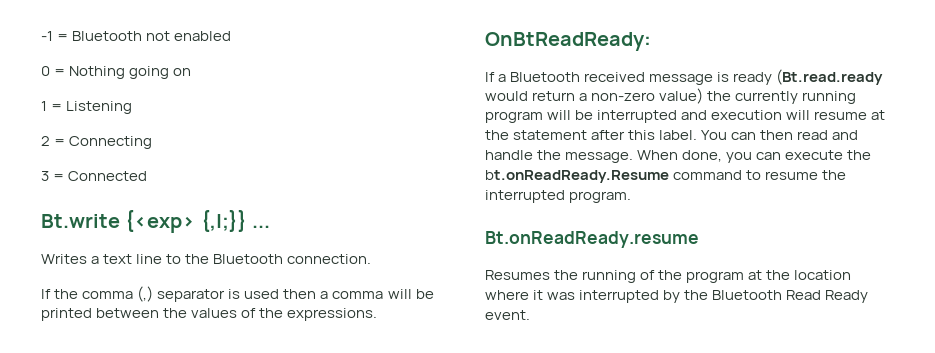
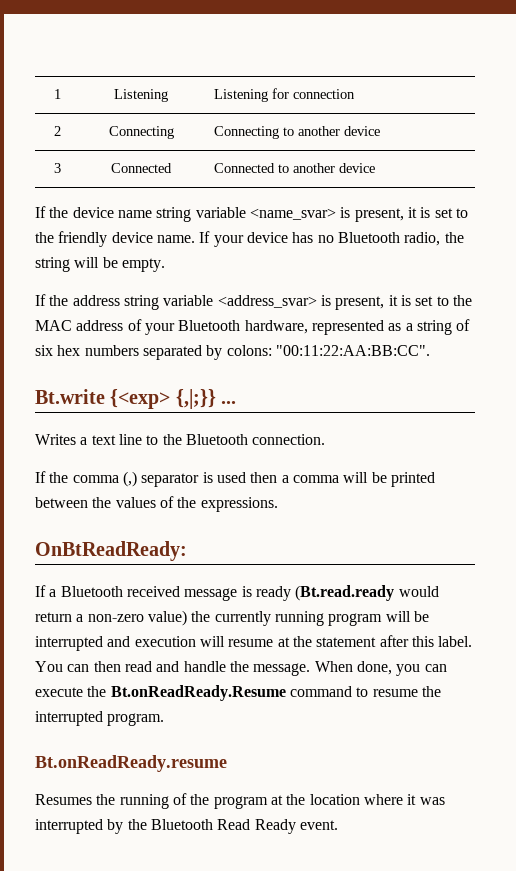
- -1 = Bluetooth not enabled
- 0 = Nothing going on
- 1 = Listening
- 2 = Connecting
- 3 = Connected
+ 1 | Listening | Listening for connection
+ 2 | Connecting | Connecting to another device
+ 3 | Connected | Connected to another device
+ If the device name string variable <name_svar> is present, it is set to the friendly device name. If your device has no Bluetooth radio, the string will be empty.
+ If the address string variable <address_svar> is present, it is set to the MAC address of your Bluetooth hardware, represented as a string of six hex numbers separated by colons: "00:11:22:AA:BB:CC".
- When done, you can execute the bt.onReadReady.Resume command to resume the interrupted program.
+ When done, you can execute the Bt.onReadReady.Resume command to resume the interrupted program.

